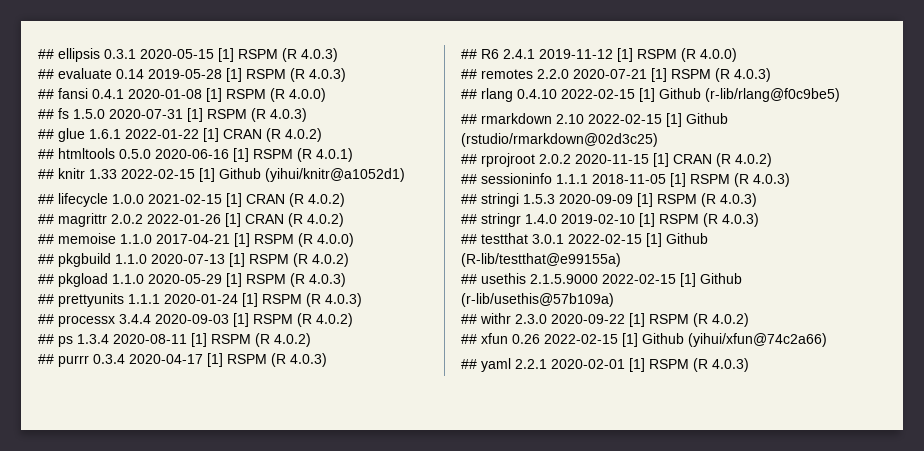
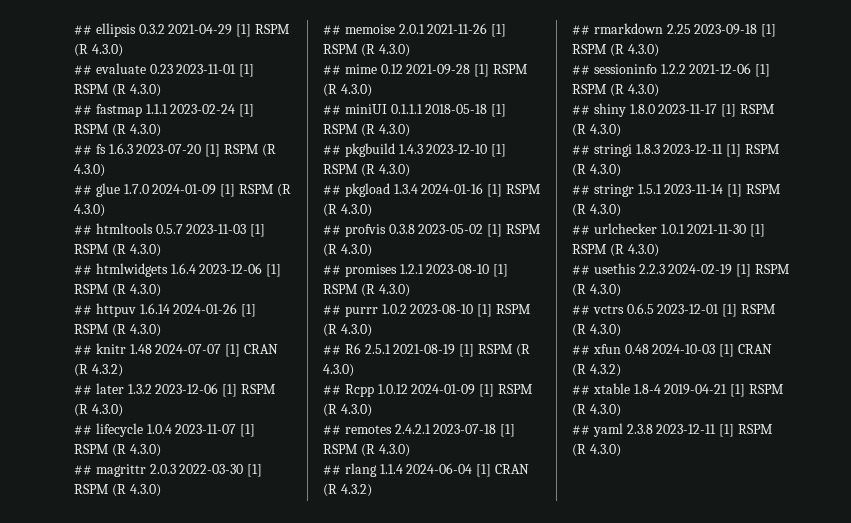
- ## ellipsis 0.3.1 2020-05-15 [1] RSPM (R 4.0.3)
+ ## ellipsis 0.3.2 2021-04-29 [1] RSPM (R 4.3.0)
- ## evaluate 0.14 2019-05-28 [1] RSPM (R 4.0.3)
- ## fansi 0.4.1 2020-01-08 [1] RSPM (R 4.0.0)
+ ## evaluate 0.23 2023-11-01 [1] RSPM (R 4.3.0)
+ ## fastmap 1.1.1 2023-02-24 [1] RSPM (R 4.3.0)
- ## fs 1.5.0 2020-07-31 [1] RSPM (R 4.0.3)
+ ## fs 1.6.3 2023-07-20 [1] RSPM (R 4.3.0)
- ## glue 1.6.1 2022-01-22 [1] CRAN (R 4.0.2)
- ## htmltools 0.5.0 2020-06-16 [1] RSPM (R 4.0.1)
- ## knitr 1.33 2022-02-15 [1] Github (yihui/knitr@a1052d1)
- ## lifecycle 1.0.0 2021-02-15 [1] CRAN (R 4.0.2)
- ## magrittr 2.0.2 2022-01-26 [1] CRAN (R 4.0.2)
- ## memoise 1.1.0 2017-04-21 [1] RSPM (R 4.0.0)
- ## pkgbuild 1.1.0 2020-07-13 [1] RSPM (R 4.0.2)
- ## pkgload 1.1.0 2020-05-29 [1] RSPM (R 4.0.3)
- ## prettyunits 1.1.1 2020-01-24 [1] RSPM (R 4.0.3)
- ## processx 3.4.4 2020-09-03 [1] RSPM (R 4.0.2)
- ## ps 1.3.4 2020-08-11 [1] RSPM (R 4.0.2)
- ## purrr 0.3.4 2020-04-17 [1] RSPM (R 4.0.3)
- ## R6 2.4.1 2019-11-12 [1] RSPM (R 4.0.0)
- ## remotes 2.2.0 2020-07-21 [1] RSPM (R 4.0.3)
- ## rlang 0.4.10 2022-02-15 [1] Github (r-lib/rlang@f0c9be5)
- ## rmarkdown 2.10 2022-02-15 [1] Github (rstudio/rmarkdown@02d3c25)
- ## rprojroot 2.0.2 2020-11-15 [1] CRAN (R 4.0.2)
- ## sessioninfo 1.1.1 2018-11-05 [1] RSPM (R 4.0.3)
- ## stringi 1.5.3 2020-09-09 [1] RSPM (R 4.0.3)
- ## stringr 1.4.0 2019-02-10 [1] RSPM (R 4.0.3)
- ## testthat 3.0.1 2022-02-15 [1] Github (R-lib/testthat@e99155a)
- ## usethis 2.1.5.9000 2022-02-15 [1] Github (r-lib/usethis@57b109a)
- ## withr 2.3.0 2020-09-22 [1] RSPM (R 4.0.2)
- ## xfun 0.26 2022-02-15 [1] Github (yihui/xfun@74c2a66)
- ## yaml 2.2.1 2020-02-01 [1] RSPM (R 4.0.3)
+ ## glue 1.7.0 2024-01-09 [1] RSPM (R 4.3.0)
+ ## htmltools 0.5.7 2023-11-03 [1] RSPM (R 4.3.0)
+ ## htmlwidgets 1.6.4 2023-12-06 [1] RSPM (R 4.3.0)
+ ## httpuv 1.6.14 2024-01-26 [1] RSPM (R 4.3.0)
+ ## knitr 1.48 2024-07-07 [1] CRAN (R 4.3.2)
+ ## later 1.3.2 2023-12-06 [1] RSPM (R 4.3.0)
+ ## lifecycle 1.0.4 2023-11-07 [1] RSPM (R 4.3.0)
+ ## magrittr 2.0.3 2022-03-30 [1] RSPM (R 4.3.0)
+ ## memoise 2.0.1 2021-11-26 [1] RSPM (R 4.3.0)
+ ## mime 0.12 2021-09-28 [1] RSPM (R 4.3.0)
+ ## miniUI 0.1.1.1 2018-05-18 [1] RSPM (R 4.3.0)
+ ## pkgbuild 1.4.3 2023-12-10 [1] RSPM (R 4.3.0)
+ ## pkgload 1.3.4 2024-01-16 [1] RSPM (R 4.3.0)
+ ## profvis 0.3.8 2023-05-02 [1] RSPM (R 4.3.0)
+ ## promises 1.2.1 2023-08-10 [1] RSPM (R 4.3.0)
+ ## purrr 1.0.2 2023-08-10 [1] RSPM (R 4.3.0)
+ ## R6 2.5.1 2021-08-19 [1] RSPM (R 4.3.0)
+ ## Rcpp 1.0.12 2024-01-09 [1] RSPM (R 4.3.0)
+ ## remotes 2.4.2.1 2023-07-18 [1] RSPM (R 4.3.0)
+ ## rlang 1.1.4 2024-06-04 [1] CRAN (R 4.3.2)
+ ## rmarkdown 2.25 2023-09-18 [1] RSPM (R 4.3.0)
+ ## sessioninfo 1.2.2 2021-12-06 [1] RSPM (R 4.3.0)
+ ## shiny 1.8.0 2023-11-17 [1] RSPM (R 4.3.0)
+ ## stringi 1.8.3 2023-12-11 [1] RSPM (R 4.3.0)
+ ## stringr 1.5.1 2023-11-14 [1] RSPM (R 4.3.0)
+ ## urlchecker 1.0.1 2021-11-30 [1] RSPM (R 4.3.0)
+ ## usethis 2.2.3 2024-02-19 [1] RSPM (R 4.3.0)
+ ## vctrs 0.6.5 2023-12-01 [1] RSPM (R 4.3.0)
+ ## xfun 0.48 2024-10-03 [1] CRAN (R 4.3.2)
+ ## xtable 1.8-4 2019-04-21 [1] RSPM (R 4.3.0)
+ ## yaml 2.3.8 2023-12-11 [1] RSPM (R 4.3.0)

